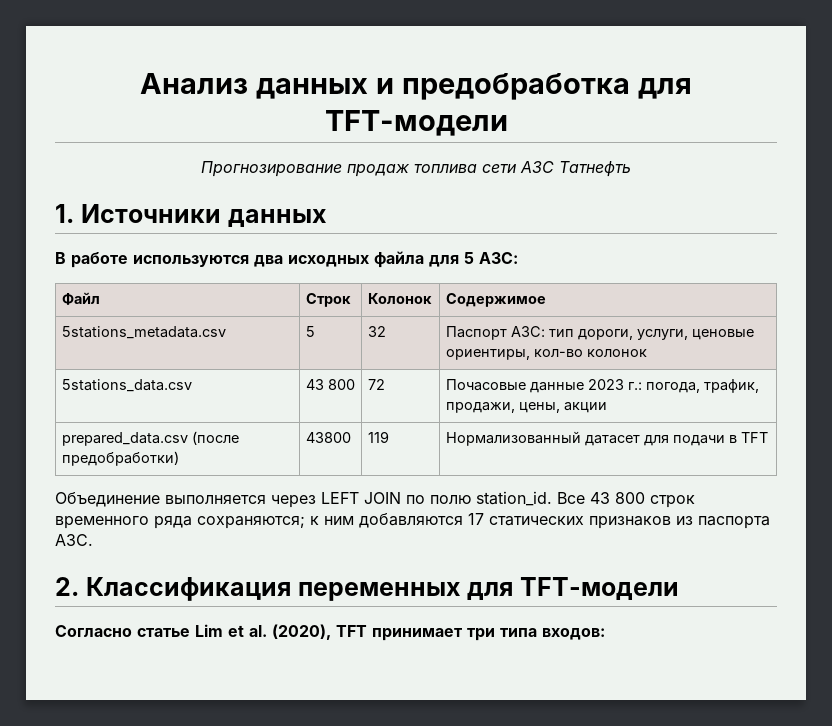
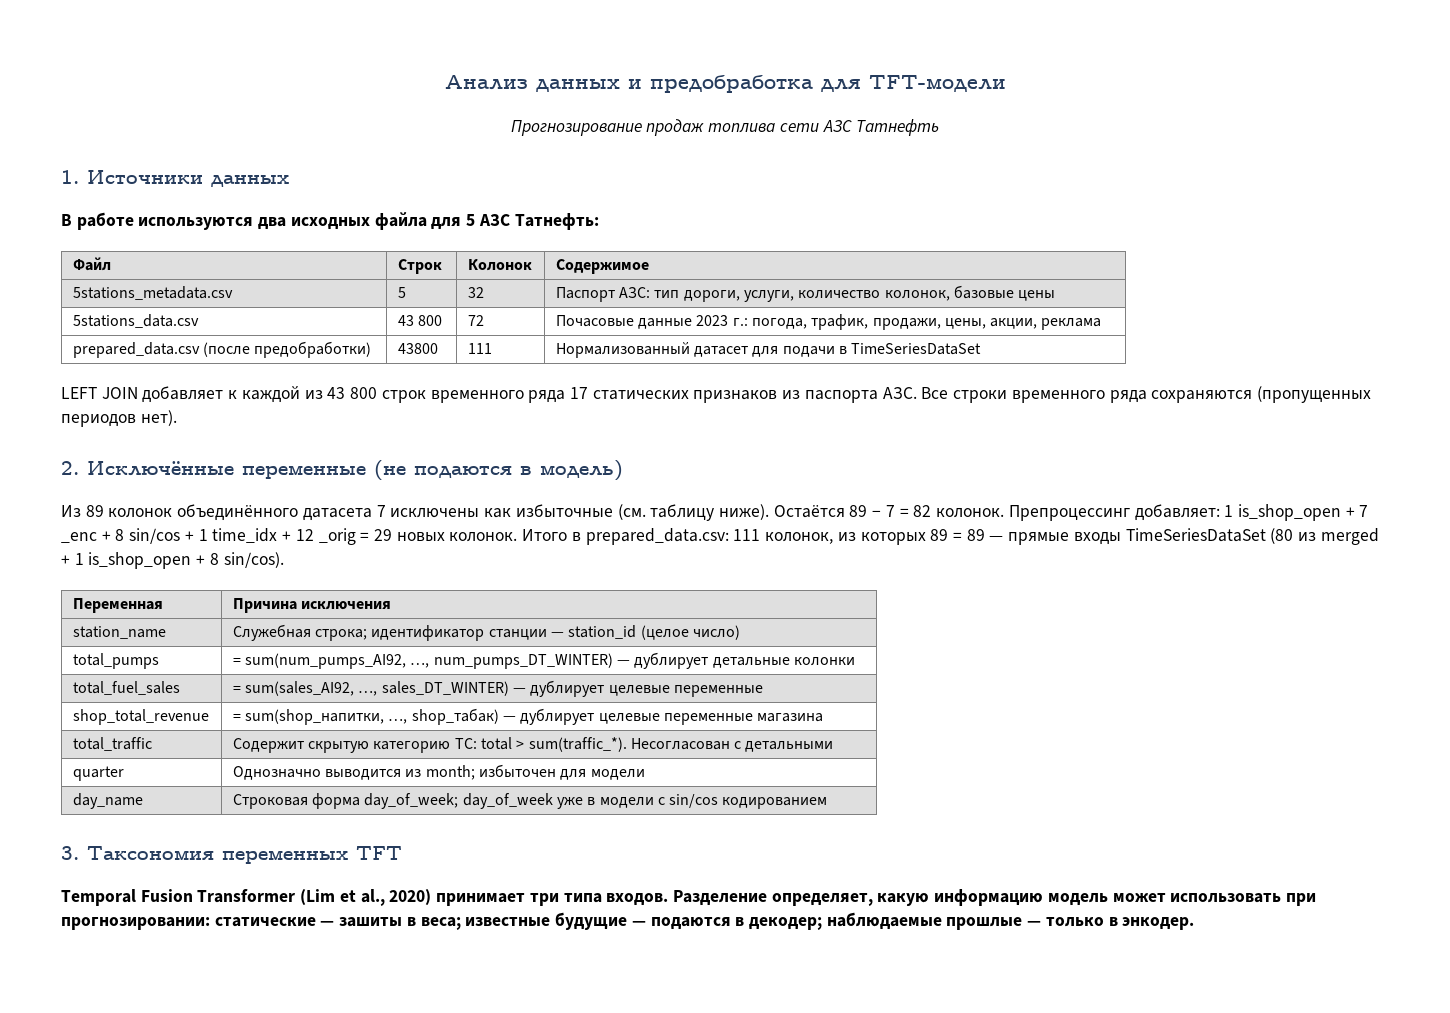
- В работе используются два исходных файла для 5 АЗС:
+ В работе используются два исходных файла для 5 АЗС Татнефть:
- 5stations_metadata.csv | 5 | 32 | Паспорт АЗС: тип дороги, услуги, ценовые ориентиры, кол-во колонок
+ 5stations_metadata.csv | 5 | 32 | Паспорт АЗС: тип дороги, услуги, количество колонок, базовые цены
- 5stations_data.csv | 43 800 | 72 | Почасовые данные 2023 г.: погода, трафик, продажи, цены, акции
+ 5stations_data.csv | 43 800 | 72 | Почасовые данные 2023 г.: погода, трафик, продажи, цены, акции, реклама
- prepared_data.csv (после предобработки) | 43800 | 119 | Нормализованный датасет для подачи в TFT
- Объединение выполняется через LEFT JOIN по полю station_id. Все 43 800 строк временного ряда сохраняются; к ним добавляются 17 статических признаков из паспорта АЗС.
- 2. Классификация переменных для TFT-модели
- Согласно статье Lim et al. (2020), TFT принимает три типа входов:
+ prepared_data.csv (после предобработки) | 43800 | 111 | Нормализованный датасет для подачи в TimeSeriesDataSet
+ LEFT JOIN добавляет к каждой из 43 800 строк временного ряда 17 статических признаков из паспорта АЗС. Все строки временного ряда сохраняются (пропущенных периодов нет).
+ 2. Исключённые переменные (не подаются в модель)
+ Из 89 колонок объединённого датасета 7 исключены как избыточные (см. таблицу ниже). Остаётся 89 − 7 = 82 колонок. Препроцессинг добавляет: 1 is_shop_open + 7 _enc + 8 sin/cos + 1 time_idx + 12 _orig = 29 новых колонок. Итого в prepared_data.csv: 111 колонок, из которых 89 = 89 — прямые входы TimeSeriesDataSet (80 из merged + 1 is_shop_open + 8 sin/cos).
+ Переменная | Причина исключения
+ station_name | Служебная строка; идентификатор станции — station_id (целое число)
+ total_pumps | = sum(num_pumps_AI92, …, num_pumps_DT_WINTER) — дублирует детальные колонки
+ total_fuel_sales | = sum(sales_AI92, …, sales_DT_WINTER) — дублирует целевые переменные
+ shop_total_revenue | = sum(shop_напитки, …, shop_табак) — дублирует целевые переменные магазина
+ total_traffic | Содержит скрытую категорию ТС: total > sum(traffic_*). Несогласован с детальными
+ quarter | Однозначно выводится из month; избыточен для модели
+ day_name | Строковая форма day_of_week; day_of_week уже в модели c sin/cos кодированием
+ 3. Таксономия переменных TFT
+ Temporal Fusion Transformer (Lim et al., 2020) принимает три типа входов. Разделение определяет, какую информацию модель может использовать при прогнозировании: статические — зашиты в веса; известные будущие — подаются в декодер; наблюдаемые прошлые — только в энкодер.

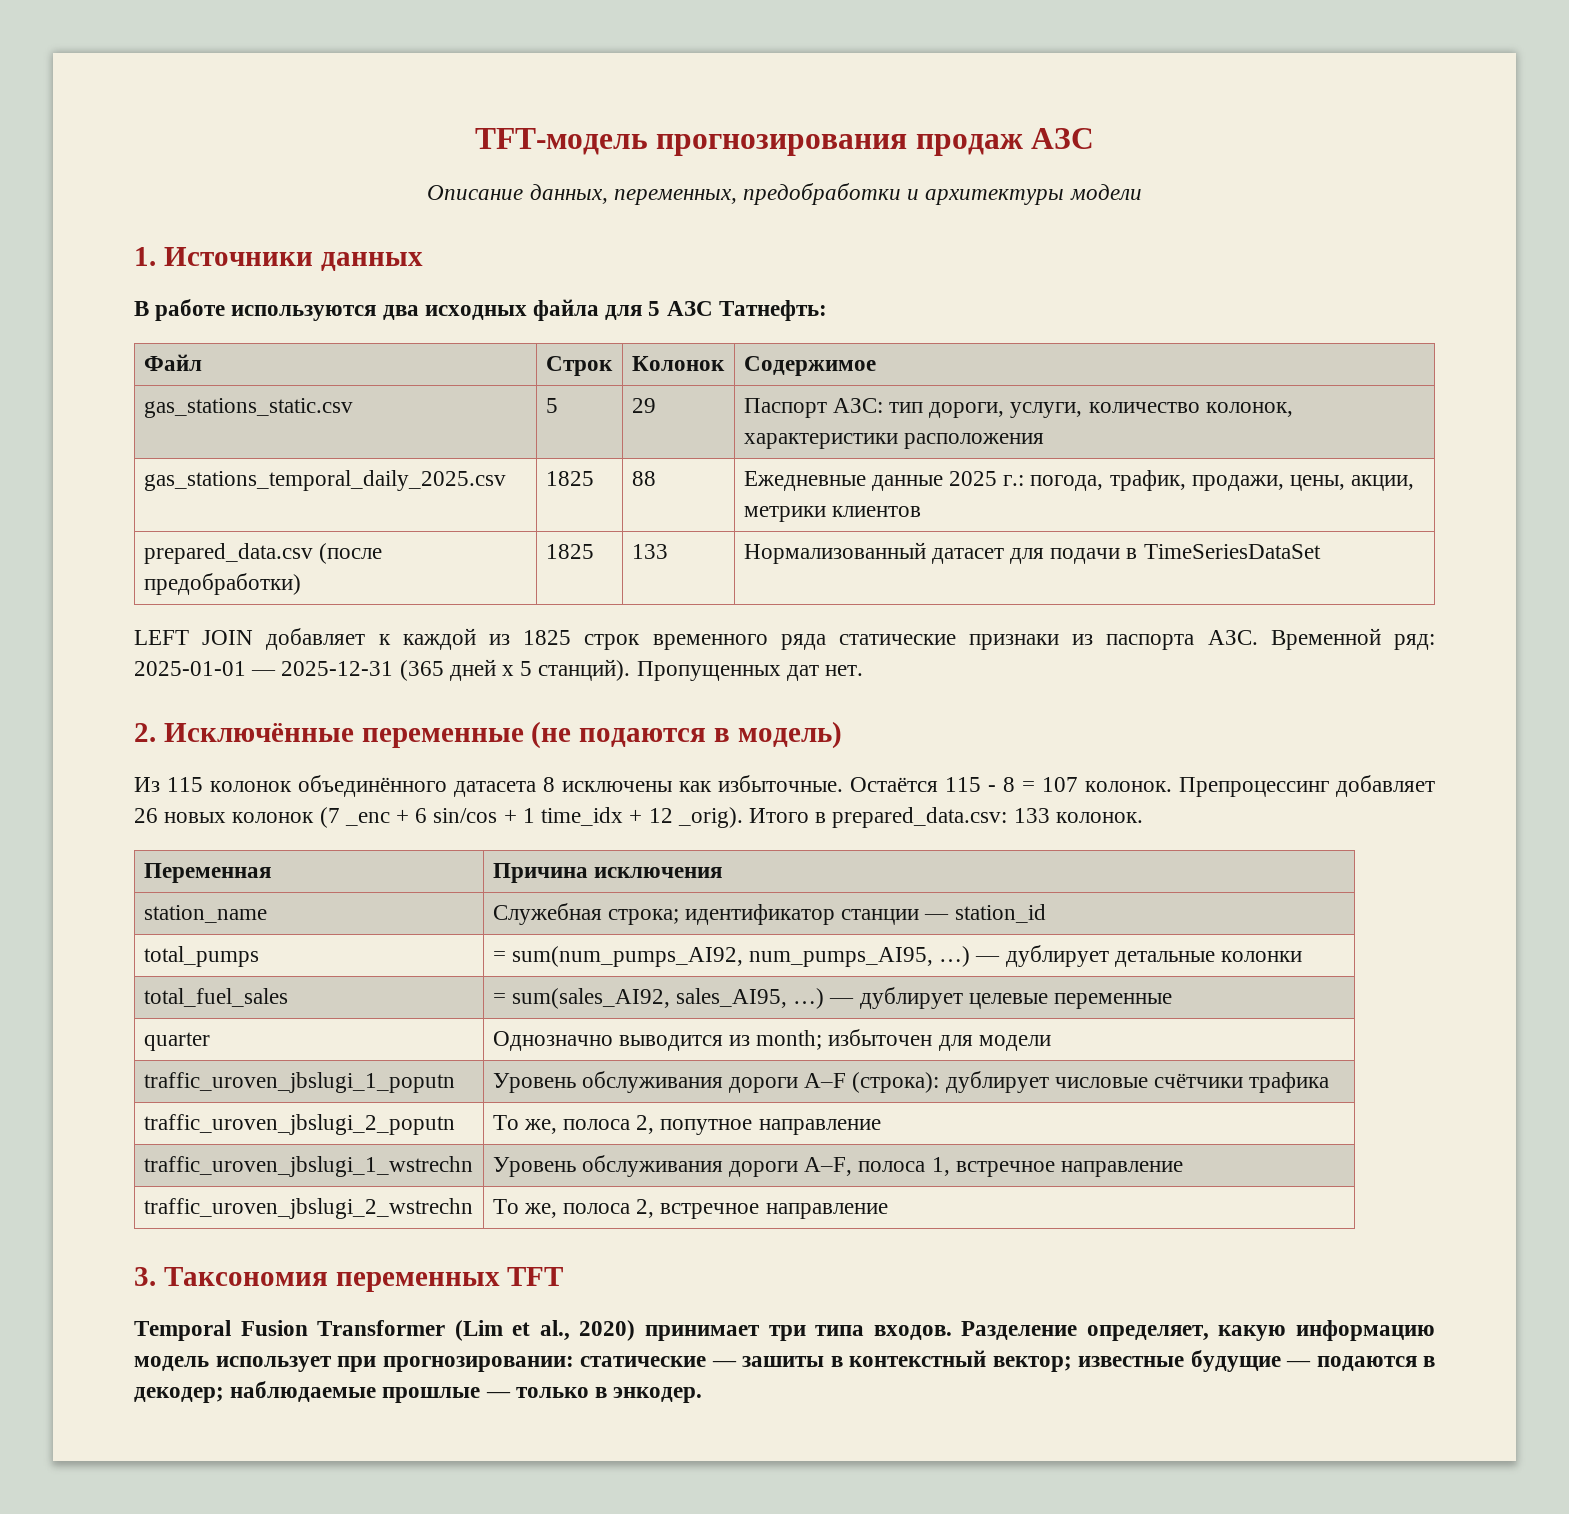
- Анализ данных и предобработка для TFT-модели
- Прогнозирование продаж топлива сети АЗС Татнефть
+ TFT-модель прогнозирования продаж АЗС
+ Описание данных, переменных, предобработки и архитектуры модели
- 5stations_metadata.csv | 5 | 32 | Паспорт АЗС: тип дороги, услуги, количество колонок, базовые цены
- 5stations_data.csv | 43 800 | 72 | Почасовые данные 2023 г.: погода, трафик, продажи, цены, акции, реклама
+ gas_stations_static.csv | 5 | 29 | Паспорт АЗС: тип дороги, услуги, количество колонок, характеристики расположения
+ gas_stations_temporal_daily_2025.csv | 1825 | 88 | Ежедневные данные 2025 г.: погода, трафик, продажи, цены, акции, метрики клиентов
- prepared_data.csv (после предобработки) | 43800 | 111 | Нормализованный датасет для подачи в TimeSeriesDataSet
+ prepared_data.csv (после предобработки) | 1825 | 133 | Нормализованный датасет для подачи в TimeSeriesDataSet
- LEFT JOIN добавляет к каждой из 43 800 строк временного ряда 17 статических признаков из паспорта АЗС. Все строки временного ряда сохраняются (пропущенных периодов нет).
+ LEFT JOIN добавляет к каждой из 1825 строк временного ряда статические признаки из паспорта АЗС. Временной ряд: 2025-01-01 — 2025-12-31 (365 дней x 5 станций). Пропущенных дат нет.
- Из 89 колонок объединённого датасета 7 исключены как избыточные (см. таблицу ниже). Остаётся 89 − 7 = 82 колонок. Препроцессинг добавляет: 1 is_shop_open + 7 _enc + 8 sin/cos + 1 time_idx + 12 _orig = 29 новых колонок. Итого в prepared_data.csv: 111 колонок, из которых 89 = 89 — прямые входы TimeSeriesDataSet (80 из merged + 1 is_shop_open + 8 sin/cos).
+ Из 115 колонок объединённого датасета 8 исключены как избыточные. Остаётся 115 - 8 = 107 колонок. Препроцессинг добавляет 26 новых колонок (7 _enc + 6 sin/cos + 1 time_idx + 12 _orig). Итого в prepared_data.csv: 133 колонок.
- station_name | Служебная строка; идентификатор станции — station_id (целое число)
+ station_name | Служебная строка; идентификатор станции — station_id
- total_pumps | = sum(num_pumps_AI92, …, num_pumps_DT_WINTER) — дублирует детальные колонки
+ total_pumps | = sum(num_pumps_AI92, num_pumps_AI95, …) — дублирует детальные колонки
- total_fuel_sales | = sum(sales_AI92, …, sales_DT_WINTER) — дублирует целевые переменные
- shop_total_revenue | = sum(shop_напитки, …, shop_табак) — дублирует целевые переменные магазина
- total_traffic | Содержит скрытую категорию ТС: total > sum(traffic_*). Несогласован с детальными
+ total_fuel_sales | = sum(sales_AI92, sales_AI95, …) — дублирует целевые переменные
- day_name | Строковая форма day_of_week; day_of_week уже в модели c sin/cos кодированием
+ traffic_uroven_jbslugi_1_poputn | Уровень обслуживания дороги A–F (строка): дублирует числовые счётчики трафика
+ traffic_uroven_jbslugi_2_poputn | То же, полоса 2, попутное направление
+ traffic_uroven_jbslugi_1_wstrechn | Уровень обслуживания дороги A–F, полоса 1, встречное направление
+ traffic_uroven_jbslugi_2_wstrechn | То же, полоса 2, встречное направление
- Разделение определяет, какую информацию модель может использовать при прогнозировании: статические — зашиты в веса; известные будущие — подаются в декодер; наблюдаемые прошлые — только в энкодер.
+ Разделение определяет, какую информацию модель использует при прогнозировании: статические — зашиты в контекстный вектор; известные будущие — подаются в декодер; наблюдаемые прошлые — только в энкодер.

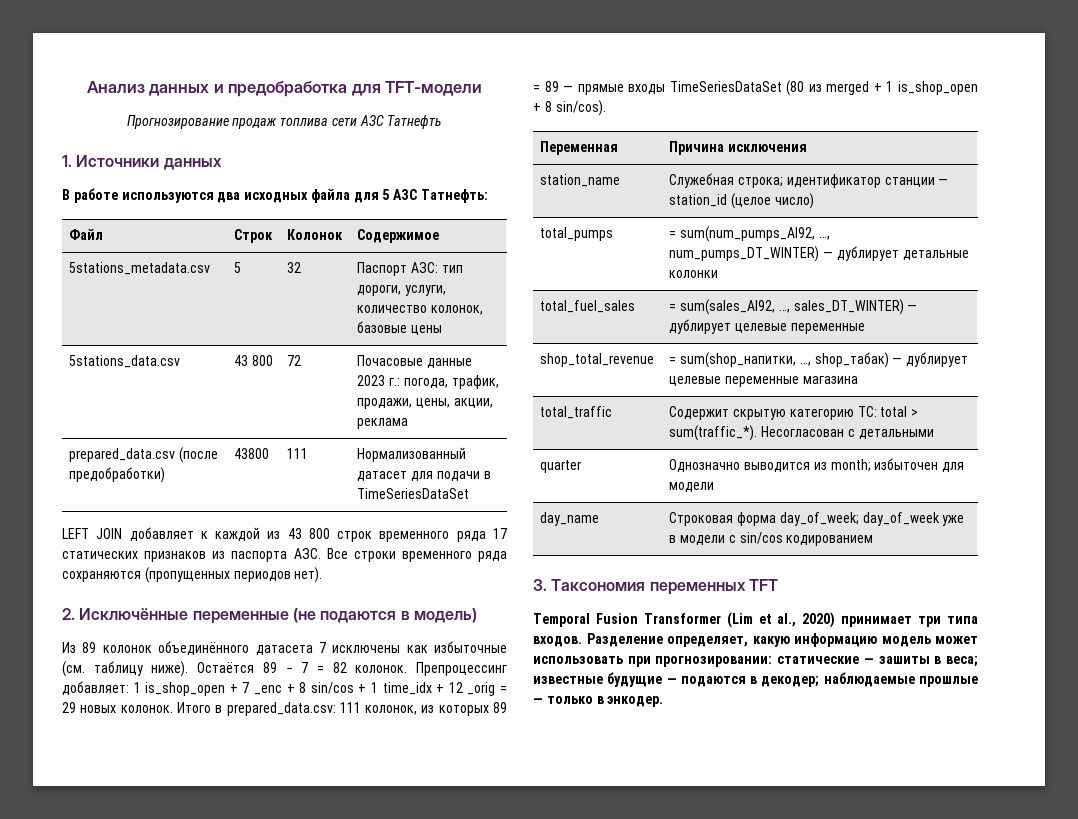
- TFT-модель прогнозирования продаж АЗС
- Описание данных, переменных, предобработки и архитектуры модели
+ Анализ данных и предобработка для TFT-модели
+ Прогнозирование продаж топлива сети АЗС Татнефть
- gas_stations_static.csv | 5 | 29 | Паспорт АЗС: тип дороги, услуги, количество колонок, характеристики расположения
- gas_stations_temporal_daily_2025.csv | 1825 | 88 | Ежедневные данные 2025 г.: погода, трафик, продажи, цены, акции, метрики клиентов
+ 5stations_metadata.csv | 5 | 32 | Паспорт АЗС: тип дороги, услуги, количество колонок, базовые цены
+ 5stations_data.csv | 43 800 | 72 | Почасовые данные 2023 г.: погода, трафик, продажи, цены, акции, реклама
- prepared_data.csv (после предобработки) | 1825 | 133 | Нормализованный датасет для подачи в TimeSeriesDataSet
+ prepared_data.csv (после предобработки) | 43800 | 111 | Нормализованный датасет для подачи в TimeSeriesDataSet
- LEFT JOIN добавляет к каждой из 1825 строк временного ряда статические признаки из паспорта АЗС. Временной ряд: 2025-01-01 — 2025-12-31 (365 дней x 5 станций). Пропущенных дат нет.
+ LEFT JOIN добавляет к каждой из 43 800 строк временного ряда 17 статических признаков из паспорта АЗС. Все строки временного ряда сохраняются (пропущенных периодов нет).
- Из 115 колонок объединённого датасета 8 исключены как избыточные. Остаётся 115 - 8 = 107 колонок. Препроцессинг добавляет 26 новых колонок (7 _enc + 6 sin/cos + 1 time_idx + 12 _orig). Итого в prepared_data.csv: 133 колонок.
+ Из 89 колонок объединённого датасета 7 исключены как избыточные (см. таблицу ниже). Остаётся 89 − 7 = 82 колонок. Препроцессинг добавляет: 1 is_shop_open + 7 _enc + 8 sin/cos + 1 time_idx + 12 _orig = 29 новых колонок. Итого в prepared_data.csv: 111 колонок, из которых 89 = 89 — прямые входы TimeSeriesDataSet (80 из merged + 1 is_shop_open + 8 sin/cos).
- station_name | Служебная строка; идентификатор станции — station_id
+ station_name | Служебная строка; идентификатор станции — station_id (целое число)
- total_pumps | = sum(num_pumps_AI92, num_pumps_AI95, …) — дублирует детальные колонки
+ total_pumps | = sum(num_pumps_AI92, …, num_pumps_DT_WINTER) — дублирует детальные колонки
- total_fuel_sales | = sum(sales_AI92, sales_AI95, …) — дублирует целевые переменные
+ total_fuel_sales | = sum(sales_AI92, …, sales_DT_WINTER) — дублирует целевые переменные
+ shop_total_revenue | = sum(shop_напитки, …, shop_табак) — дублирует целевые переменные магазина
+ total_traffic | Содержит скрытую категорию ТС: total > sum(traffic_*). Несогласован с детальными
- traffic_uroven_jbslugi_1_poputn | Уровень обслуживания дороги A–F (строка): дублирует числовые счётчики трафика
- traffic_uroven_jbslugi_2_poputn | То же, полоса 2, попутное направление
- traffic_uroven_jbslugi_1_wstrechn | Уровень обслуживания дороги A–F, полоса 1, встречное направление
- traffic_uroven_jbslugi_2_wstrechn | То же, полоса 2, встречное направление
+ day_name | Строковая форма day_of_week; day_of_week уже в модели c sin/cos кодированием
- Разделение определяет, какую информацию модель использует при прогнозировании: статические — зашиты в контекстный вектор; известные будущие — подаются в декодер; наблюдаемые прошлые — только в энкодер.
+ Разделение определяет, какую информацию модель может использовать при прогнозировании: статические — зашиты в веса; известные будущие — подаются в декодер; наблюдаемые прошлые — только в энкодер.

